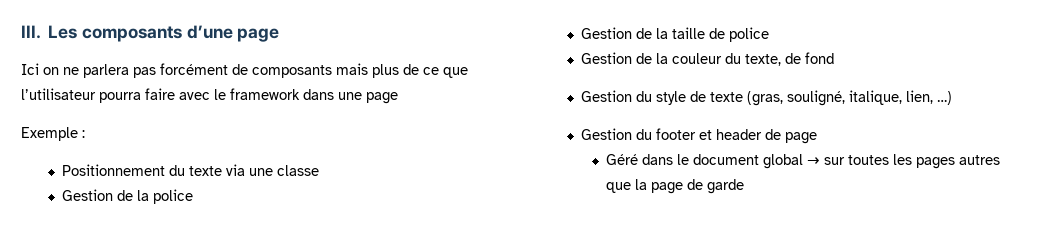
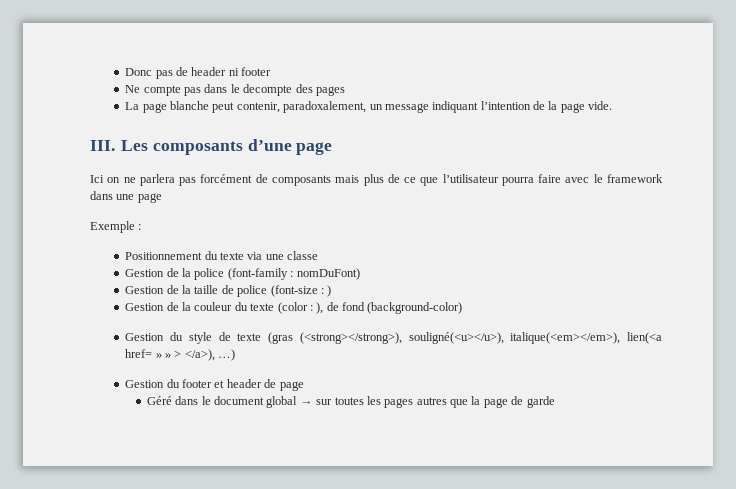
+ Donc pas de header ni footer
+ Ne compte pas dans le decompte des pages
+ La page blanche peut contenir, paradoxalement, un message indiquant l’intention de la page vide.
- Gestion de la police
+ Gestion de la police (font-family : nomDuFont)
- Gestion de la taille de police
+ Gestion de la taille de police (font-size : )
- Gestion de la couleur du texte, de fond
+ Gestion de la couleur du texte (color : ), de fond (background-color)
- Gestion du style de texte (gras, souligné, italique, lien, …)
+ Gestion du style de texte (gras (<strong></strong>), souligné(<u></u>), italique(<em></em>), lien(<a href= » » > </a>), …)

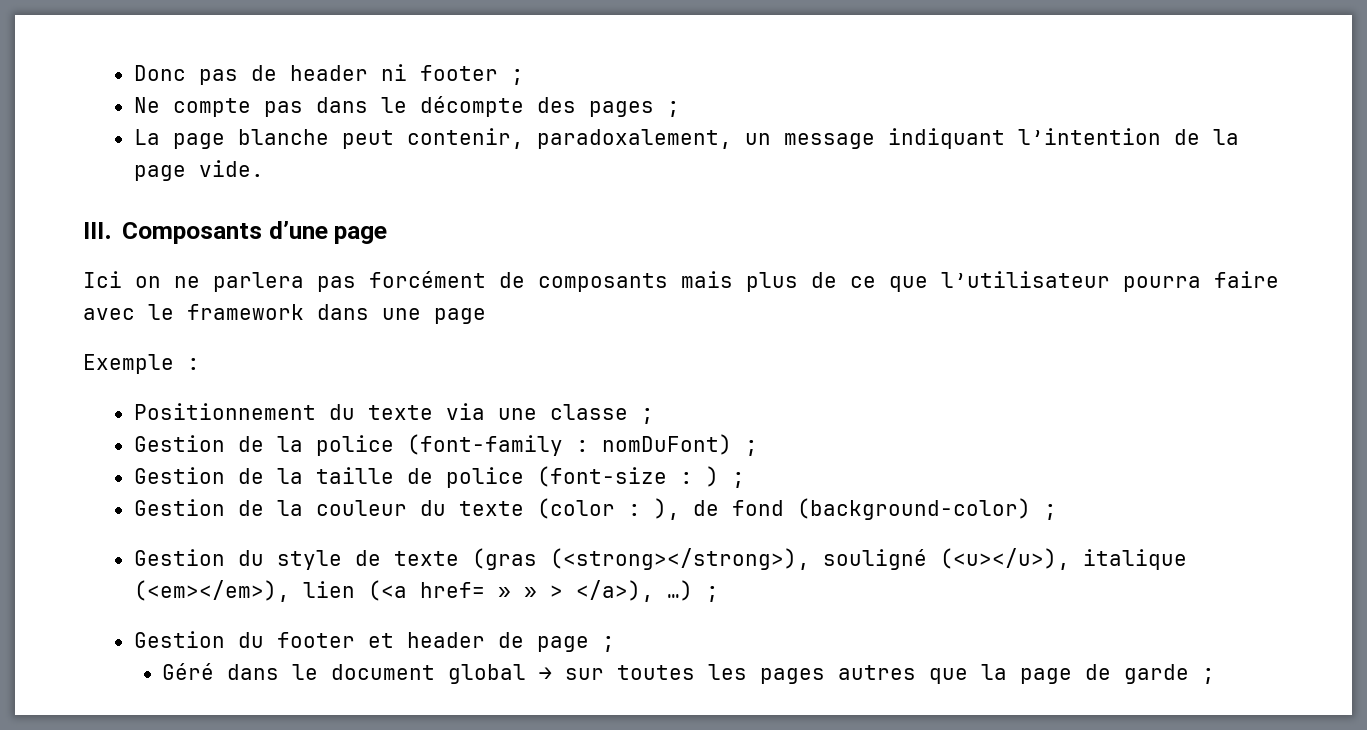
- Donc pas de header ni footer
+ Donc pas de header ni footer ;
- Ne compte pas dans le decompte des pages
+ Ne compte pas dans le décompte des pages ;
- III. Les composants d’une page
+ III. Composants d’une page
- Positionnement du texte via une classe
+ Positionnement du texte via une classe ;
- Gestion de la police (font-family : nomDuFont)
+ Gestion de la police (font-family : nomDuFont) ;
- Gestion de la taille de police (font-size : )
+ Gestion de la taille de police (font-size : ) ;
- Gestion de la couleur du texte (color : ), de fond (background-color)
+ Gestion de la couleur du texte (color : ), de fond (background-color) ;
- Gestion du style de texte (gras (<strong></strong>), souligné(<u></u>), italique(<em></em>), lien(<a href= » » > </a>), …)
+ Gestion du style de texte (gras (<strong></strong>), souligné (<u></u>), italique (<em></em>), lien (<a href= » » > </a>), …) ;
- Gestion du footer et header de page
+ Gestion du footer et header de page ;
- Géré dans le document global → sur toutes les pages autres que la page de garde
+ Géré dans le document global → sur toutes les pages autres que la page de garde ;

